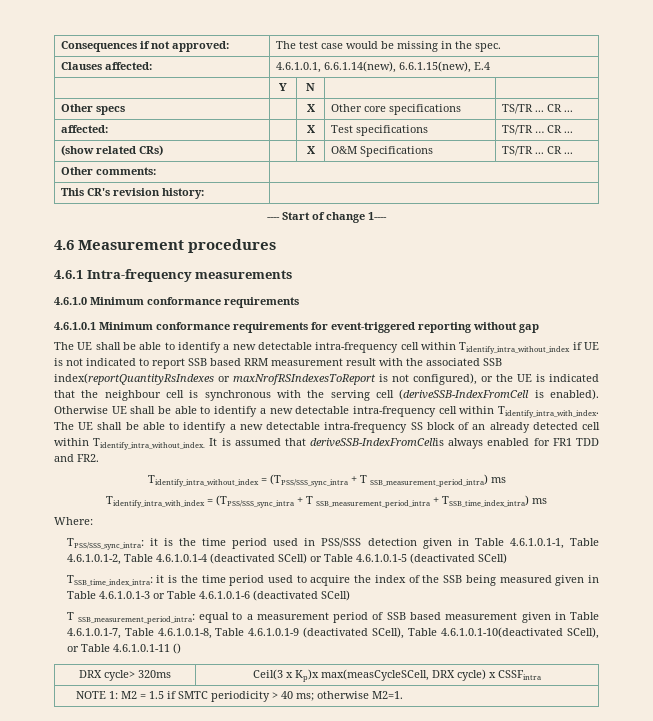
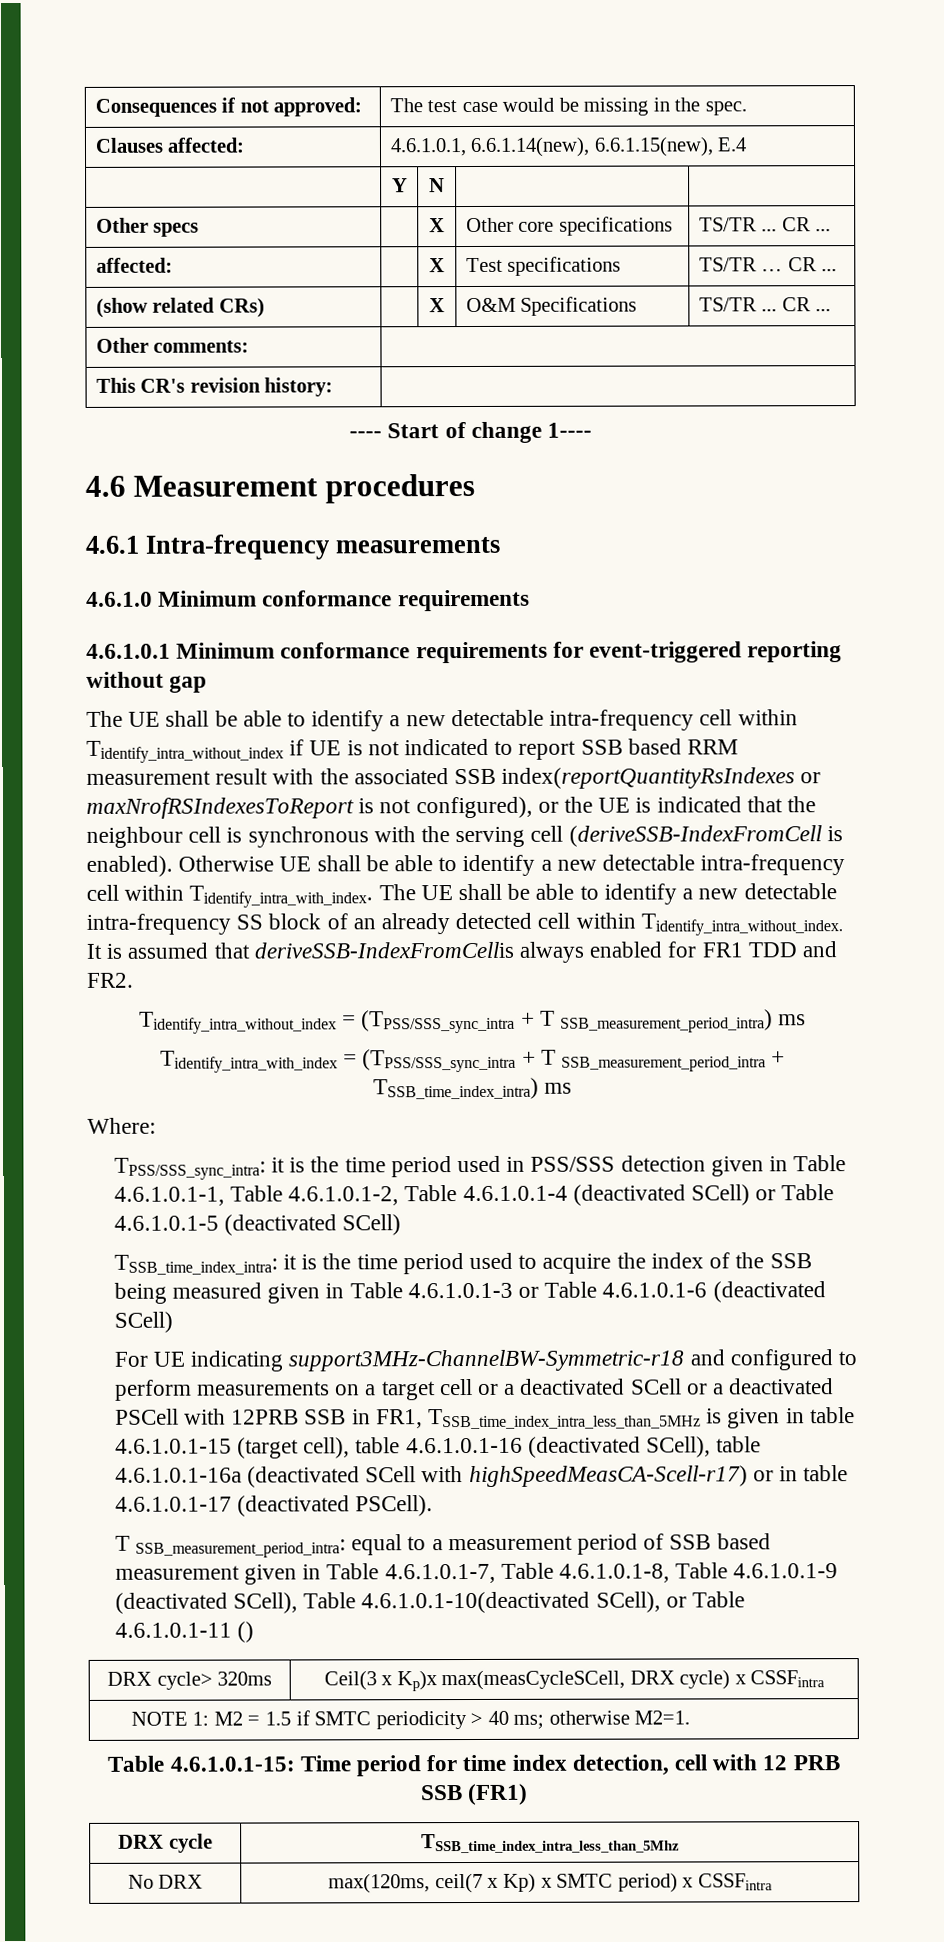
+ For UE indicating support3MHz-ChannelBW-Symmetric-r18 and configured to perform measurements on a target cell or a deactivated SCell or a deactivated PSCell with 12PRB SSB in FR1, TSSB_time_index_intra_less_than_5MHz is given in table 4.6.1.0.1-15 (target cell), table 4.6.1.0.1-16 (deactivated SCell), table 4.6.1.0.1-16a (deactivated SCell with highSpeedMeasCA-Scell-r17) or in table 4.6.1.0.1-17 (deactivated PSCell).
+ Table 4.6.1.0.1-15: Time period for time index detection, cell with 12 PRB SSB (FR1)
+ DRX cycle | TSSB_time_index_intra_less_than_5Mhz
+ No DRX | max(120ms, ceil(7 x Kp) x SMTC period) x CSSFintra

